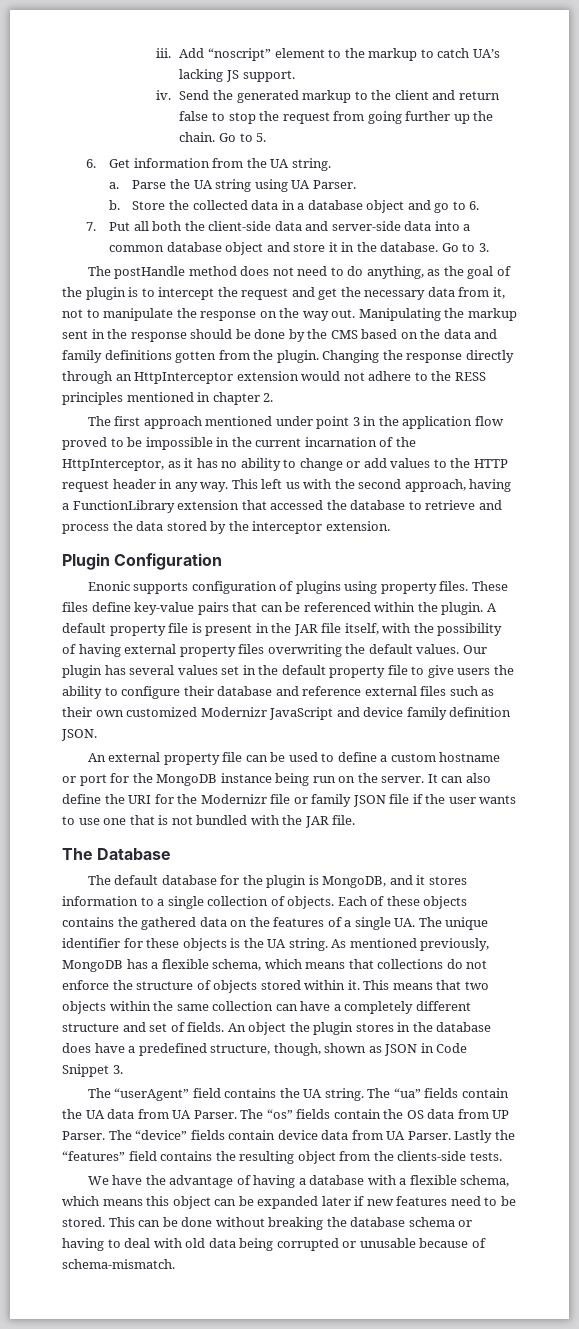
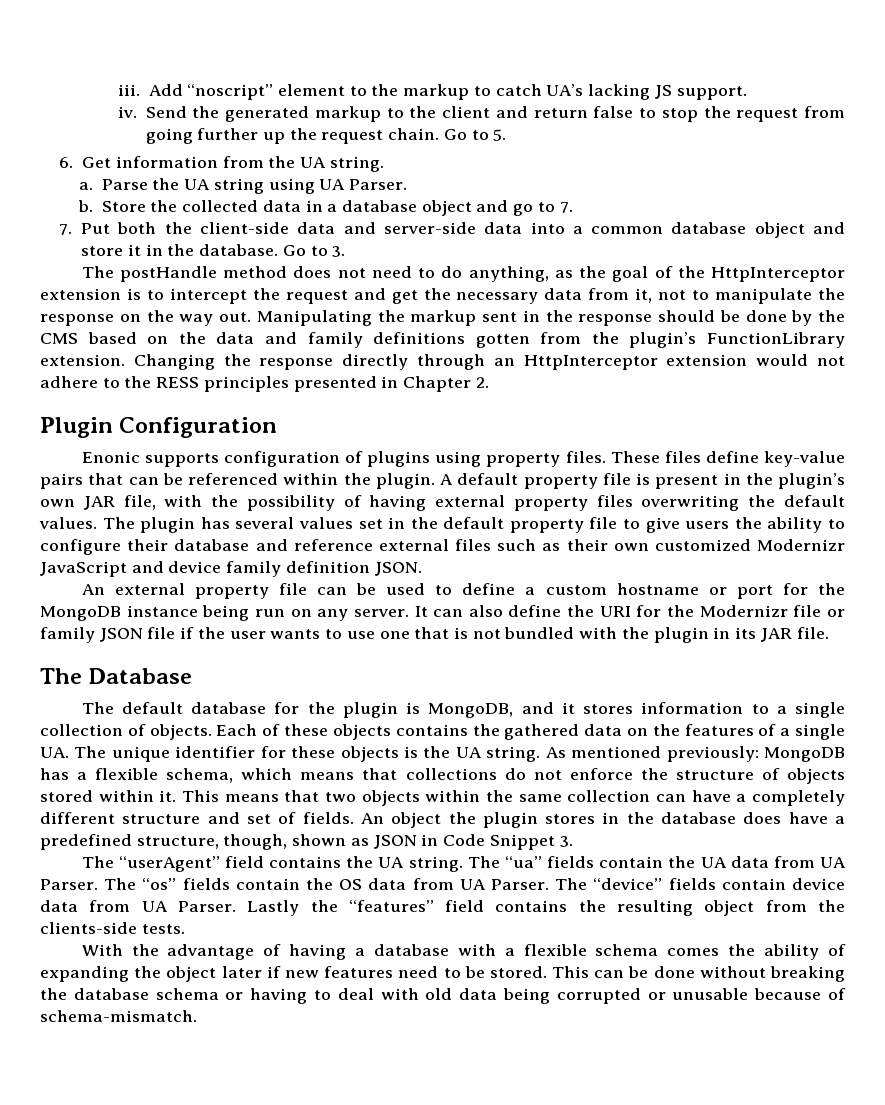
- Send the generated markup to the client and return false to stop the request from going further up the chain.
+ Send the generated markup to the client and return false to stop the request from going further up the request chain.
- Store the collected data in a database object and go to 6.
+ Store the collected data in a database object and go to 7.
- 7. Put all both the client-side data and server-side data into a common database object and store it in the database.
+ 7. Put both the client-side data and server-side data into a common database object and store it in the database.
- The postHandle method does not need to do anything, as the goal of the plugin is to intercept the request and get the necessary data from it, not to manipulate the response on the way out.
+ The postHandle method does not need to do anything, as the goal of the HttpInterceptor extension is to intercept the request and get the necessary data from it, not to manipulate the response on the way out.
- Manipulating the markup sent in the response should be done by the CMS based on the data and family definitions gotten from the plugin.
+ Manipulating the markup sent in the response should be done by the CMS based on the data and family definitions gotten from the plugin’s FunctionLibrary extension.
- Changing the response directly through an HttpInterceptor extension would not adhere to the RESS principles mentioned in chapter 2.
- The first approach mentioned under point 3 in the application flow proved to be impossible in the current incarnation of the HttpInterceptor, as it has no ability to change or add values to the HTTP request header in any way. This left us with the second approach, having a FunctionLibrary extension that accessed the database to retrieve and process the data stored by the interceptor extension.
+ Changing the response directly through an HttpInterceptor extension would not adhere to the RESS principles presented in Chapter 2.
- A default property file is present in the JAR file itself, with the possibility of having external property files overwriting the default values.
+ A default property file is present in the plugin’s own JAR file, with the possibility of having external property files overwriting the default values.
- Our plugin has several values set in the default property file to give users the ability to configure their database and reference external files such as their own customized Modernizr JavaScript and device family definition JSON.
+ The plugin has several values set in the default property file to give users the ability to configure their database and reference external files such as their own customized Modernizr JavaScript and device family definition JSON.
- An external property file can be used to define a custom hostname or port for the MongoDB instance being run on the server.
+ An external property file can be used to define a custom hostname or port for the MongoDB instance being run on any server.
- It can also define the URI for the Modernizr file or family JSON file if the user wants to use one that is not bundled with the JAR file.
+ It can also define the URI for the Modernizr file or family JSON file if the user wants to use one that is not bundled with the plugin in its JAR file.
- As mentioned previously, MongoDB has a flexible schema, which means that collections do not enforce the structure of objects stored within it.
+ As mentioned previously: MongoDB has a flexible schema, which means that collections do not enforce the structure of objects stored within it.
- The “os” fields contain the OS data from UP Parser.
+ The “os” fields contain the OS data from UA Parser.
- We have the advantage of having a database with a flexible schema, which means this object can be expanded later if new features need to be stored.
+ With the advantage of having a database with a flexible schema comes the ability of expanding the object later if new features need to be stored.

